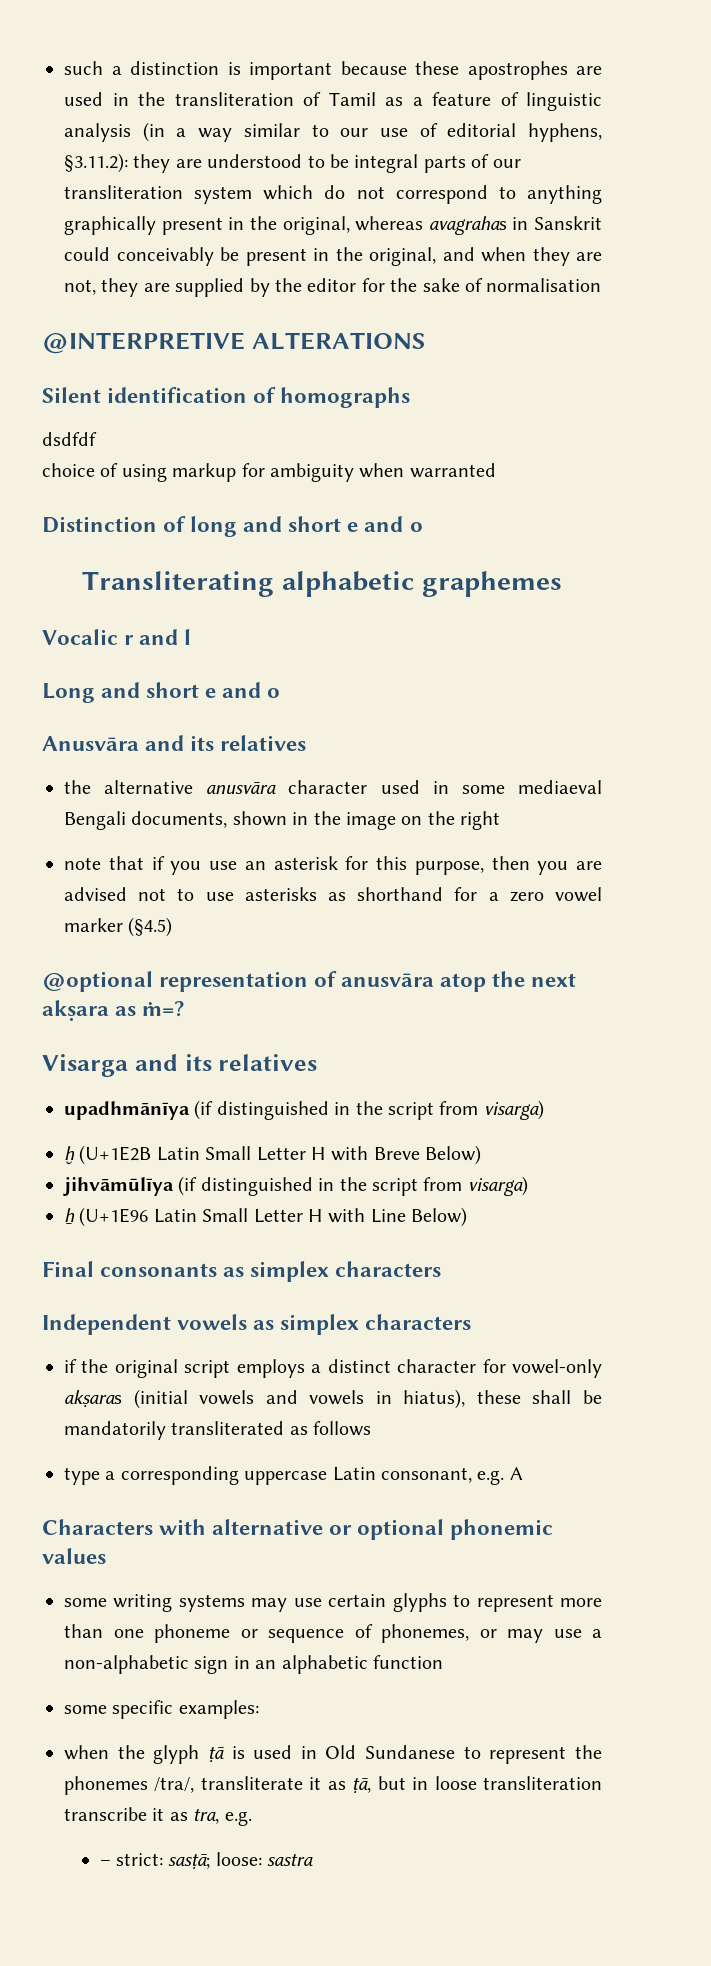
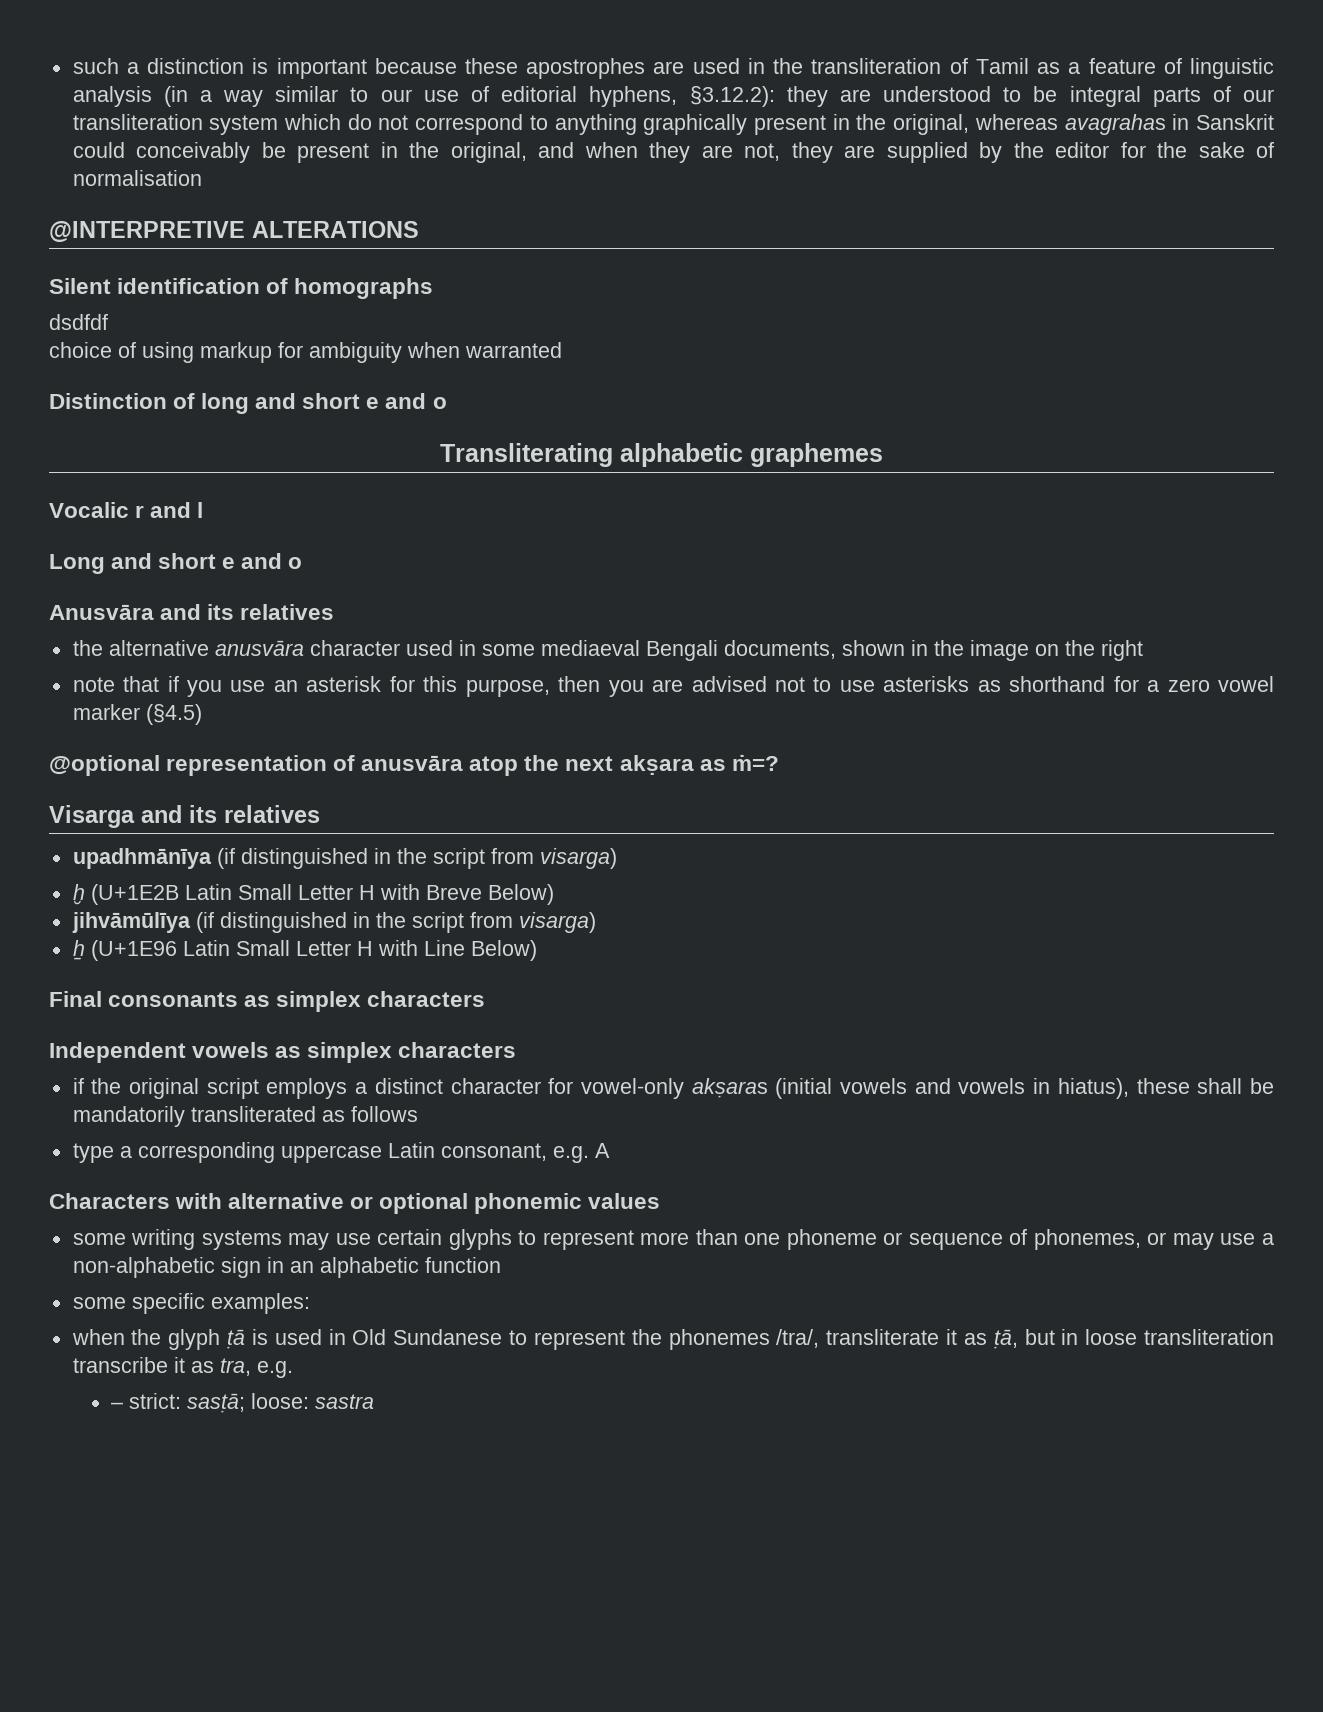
- such a distinction is important because these apostrophes are used in the transliteration of Tamil as a feature of linguistic analysis (in a way similar to our use of editorial hyphens, §3.11.2):
+ such a distinction is important because these apostrophes are used in the transliteration of Tamil as a feature of linguistic analysis (in a way similar to our use of editorial hyphens, §3.12.2):

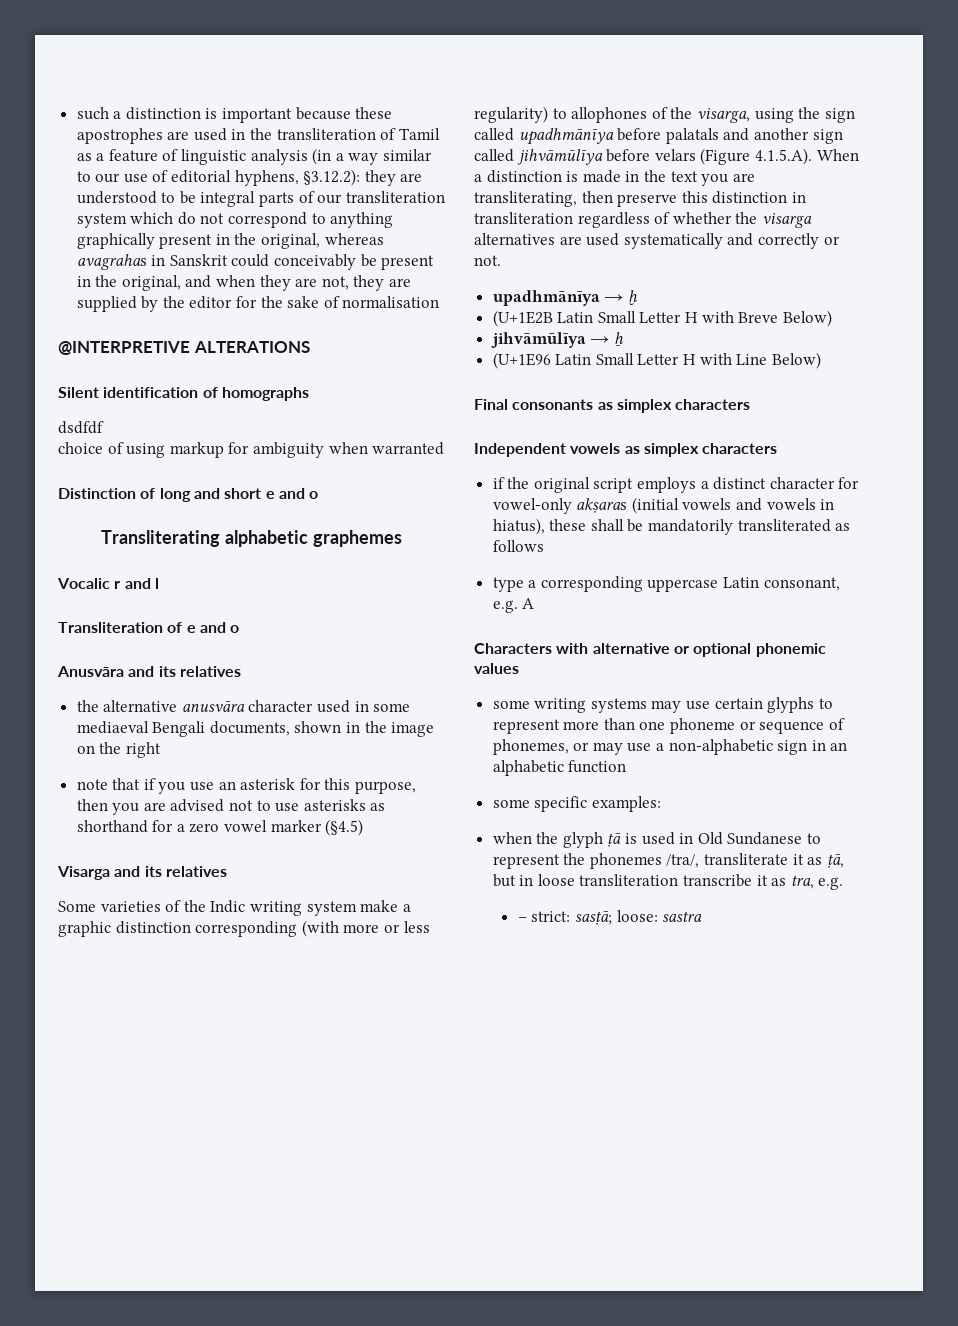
- Long and short e and o
+ Transliteration of e and o
- @optional representation of anusvāra atop the next akṣara as ṁ=?
  Visarga and its relatives
- upadhmānīya (if distinguished in the script from visarga)
- ḫ (U+1E2B Latin Small Letter H with Breve Below)
+ Some varieties of the Indic writing system make a graphic distinction corresponding (with more or less regularity) to allophones of the visarga, using the sign called upadhmānīya before palatals and another sign called jihvāmūlīya before velars (Figure 4.1.5.A). When a distinction is made in the text you are transliterating, then preserve this distinction in transliteration regardless of whether the visarga alternatives are used systematically and correctly or not.
+ upadhmānīya → ḫ
+ (U+1E2B Latin Small Letter H with Breve Below)
- jihvāmūlīya (if distinguished in the script from visarga)
- ẖ (U+1E96 Latin Small Letter H with Line Below)
+ jihvāmūlīya → ẖ
+ (U+1E96 Latin Small Letter H with Line Below)

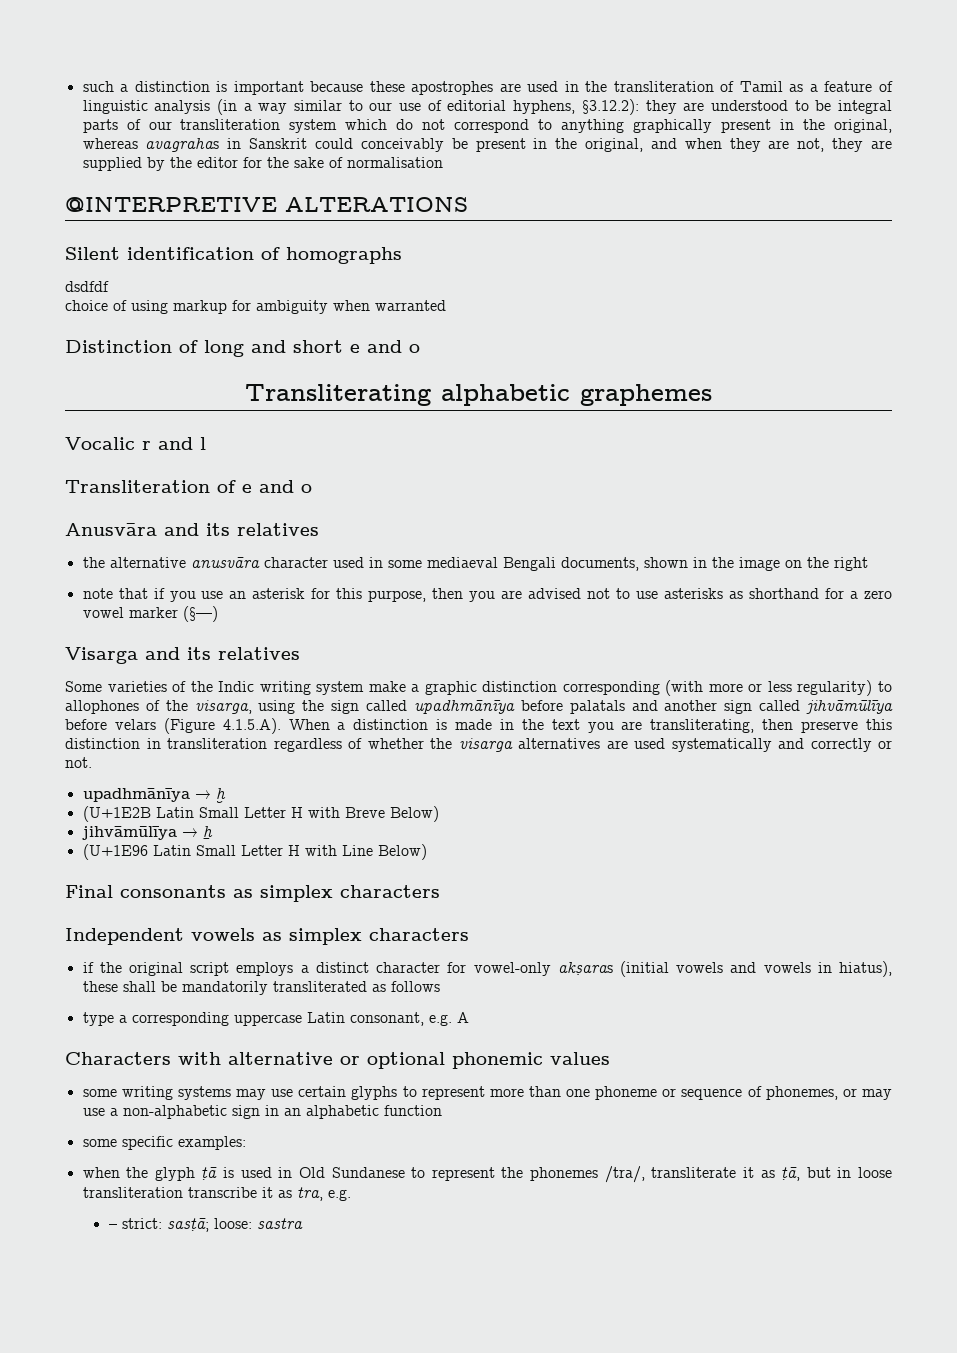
- note that if you use an asterisk for this purpose, then you are advised not to use asterisks as shorthand for a zero vowel marker (§4.5)
+ note that if you use an asterisk for this purpose, then you are advised not to use asterisks as shorthand for a zero vowel marker (§––)

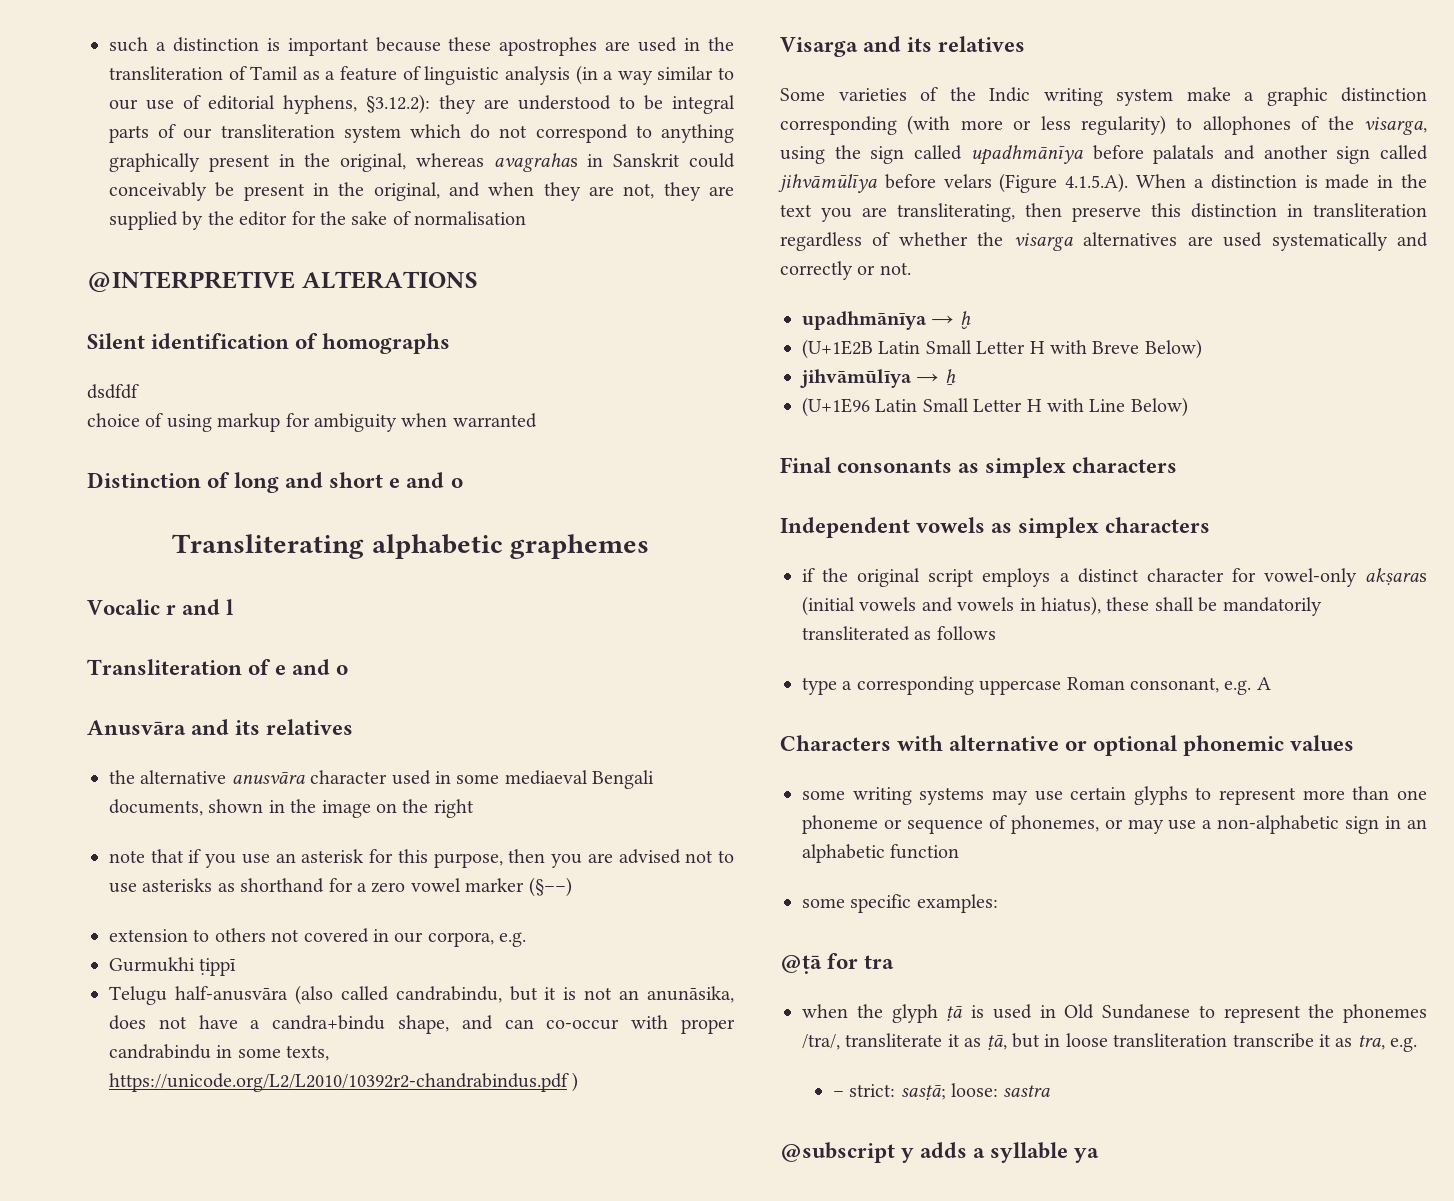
+ extension to others not covered in our corpora, e.g.
+ Gurmukhi ṭippī
+ Telugu half-anusvāra (also called candrabindu, but it is not an anunāsika, does not have a candra+bindu shape, and can co-occur with proper candrabindu in some texts, https://unicode.org/L2/L2010/10392r2-chandrabindus.pdf )
- type a corresponding uppercase Latin consonant, e.g. A
+ type a corresponding uppercase Roman consonant, e.g. A
+ @ṭā for tra
+ @subscript y adds a syllable ya

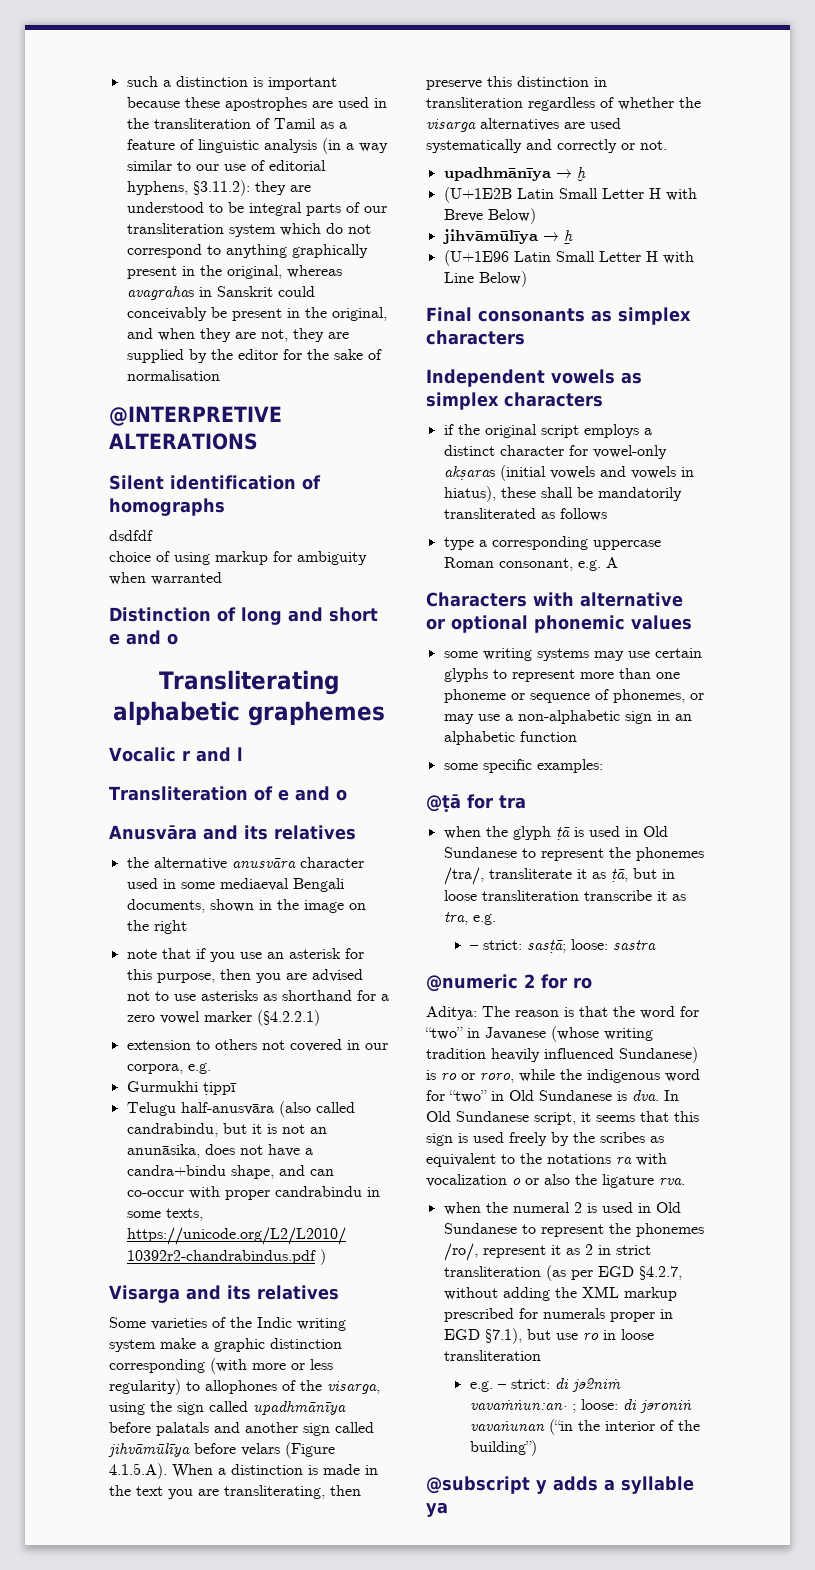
- such a distinction is important because these apostrophes are used in the transliteration of Tamil as a feature of linguistic analysis (in a way similar to our use of editorial hyphens, §3.12.2):
+ such a distinction is important because these apostrophes are used in the transliteration of Tamil as a feature of linguistic analysis (in a way similar to our use of editorial hyphens, §3.11.2):
- note that if you use an asterisk for this purpose, then you are advised not to use asterisks as shorthand for a zero vowel marker (§––)
+ note that if you use an asterisk for this purpose, then you are advised not to use asterisks as shorthand for a zero vowel marker (§4.2.2.1)
+ @numeric 2 for ro
+ Aditya: The reason is that the word for “two” in Javanese (whose writing tradition heavily influenced Sundanese) is ro or roro, while the indigenous word for “two” in Old Sundanese is dva. In Old Sundanese script, it seems that this sign is used freely by the scribes as equivalent to the notations ra with vocalization o or also the ligature rva.
+ when the numeral 2 is used in Old Sundanese to represent the phonemes /ro/, represent it as 2 in strict transliteration (as per EGD §4.2.7, without adding the XML markup prescribed for numerals proper in EGD §7.1), but use ro in loose transliteration
+ e.g. – strict: di jә2niṁ vavaṁṅun:an· ; loose: di jәroniṅ vavaṅunan (“in the interior of the building”)

